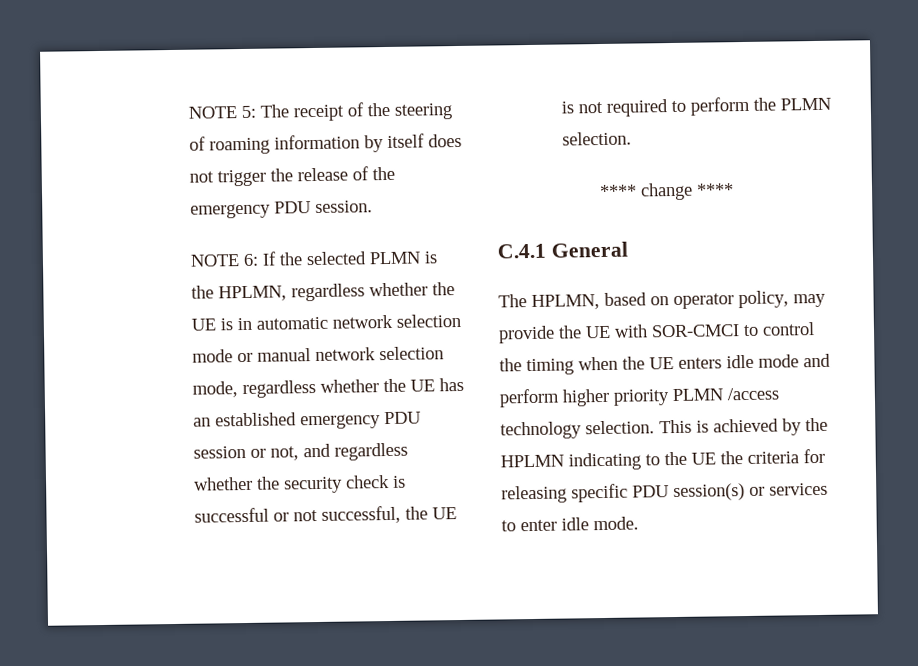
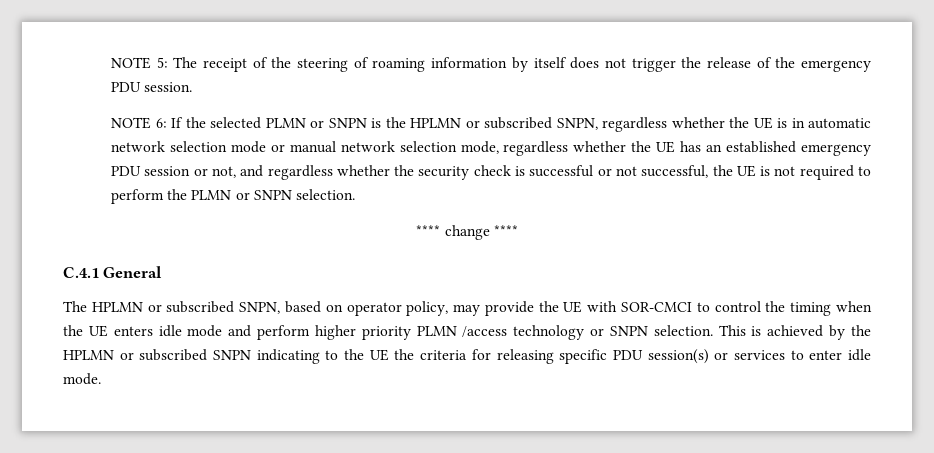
- NOTE 6: If the selected PLMN is the HPLMN, regardless whether the UE is in automatic network selection mode or manual network selection mode, regardless whether the UE has an established emergency PDU session or not, and regardless whether the security check is successful or not successful, the UE is not required to perform the PLMN selection.
+ NOTE 6: If the selected PLMN or SNPN is the HPLMN or subscribed SNPN, regardless whether the UE is in automatic network selection mode or manual network selection mode, regardless whether the UE has an established emergency PDU session or not, and regardless whether the security check is successful or not successful, the UE is not required to perform the PLMN or SNPN selection.
- The HPLMN, based on operator policy, may provide the UE with SOR-CMCI to control the timing when the UE enters idle mode and perform higher priority PLMN /access technology selection.
+ The HPLMN or subscribed SNPN, based on operator policy, may provide the UE with SOR-CMCI to control the timing when the UE enters idle mode and perform higher priority PLMN /access technology or SNPN selection.
- This is achieved by the HPLMN indicating to the UE the criteria for releasing specific PDU session(s) or services to enter idle mode.
+ This is achieved by the HPLMN or subscribed SNPN indicating to the UE the criteria for releasing specific PDU session(s) or services to enter idle mode.

